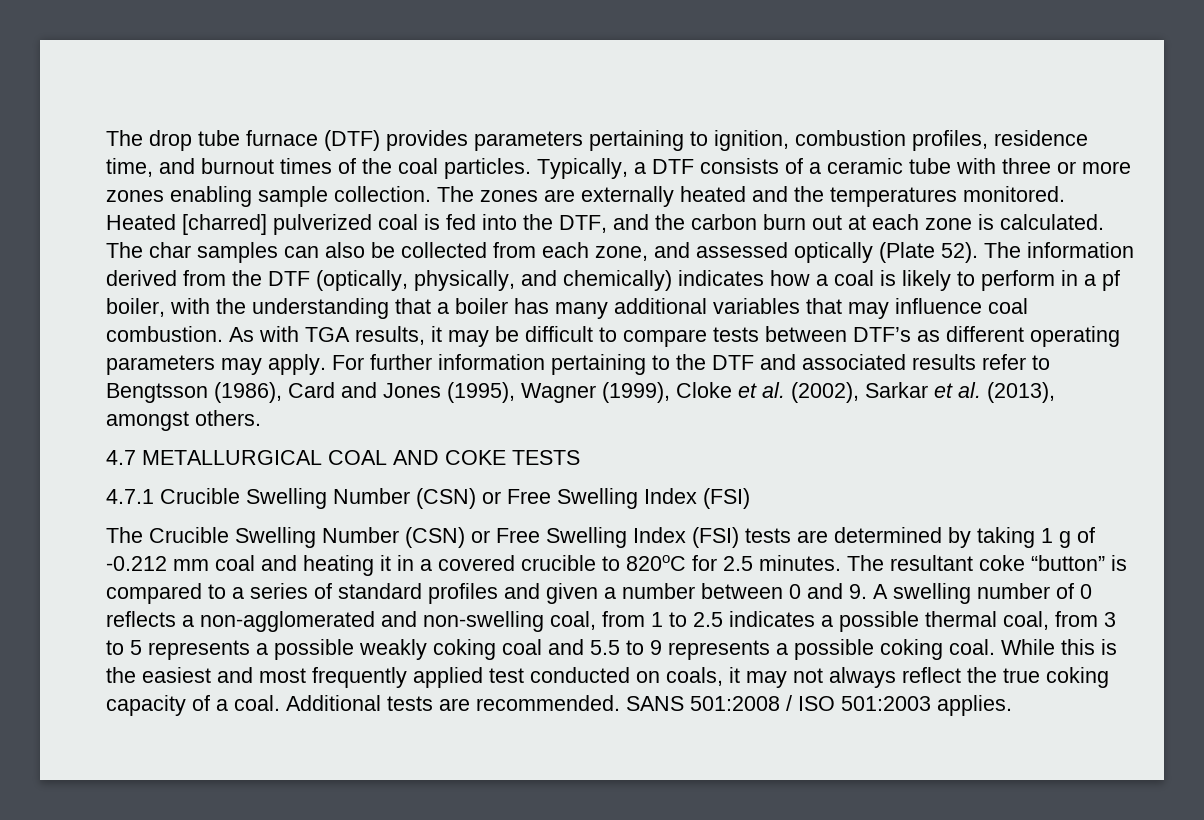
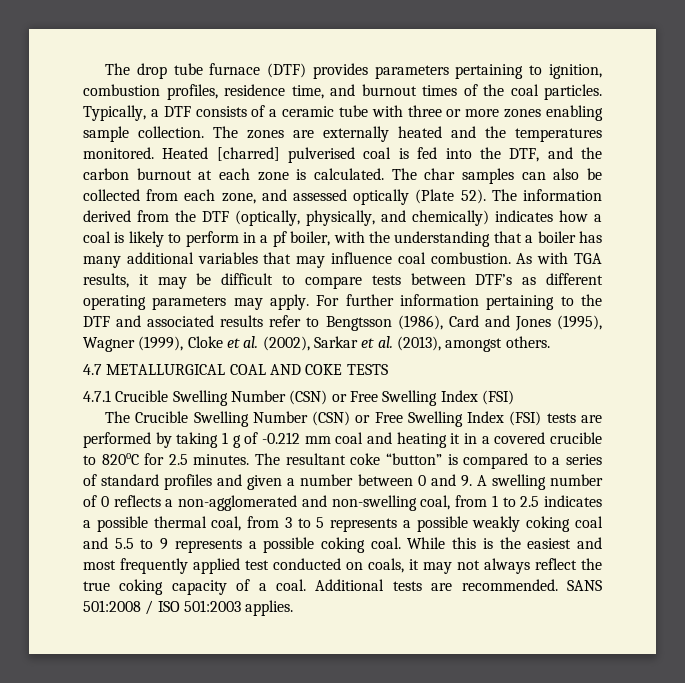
- Heated [charred] pulverized coal is fed into the DTF, and the carbon burn out at each zone is calculated.
+ Heated [charred] pulverised coal is fed into the DTF, and the carbon burnout at each zone is calculated.
- The Crucible Swelling Number (CSN) or Free Swelling Index (FSI) tests are determined by taking 1 g of -0.212 mm coal and heating it in a covered crucible to 820oC for 2.5 minutes.
+ The Crucible Swelling Number (CSN) or Free Swelling Index (FSI) tests are performed by taking 1 g of -0.212 mm coal and heating it in a covered crucible to 820oC for 2.5 minutes.

